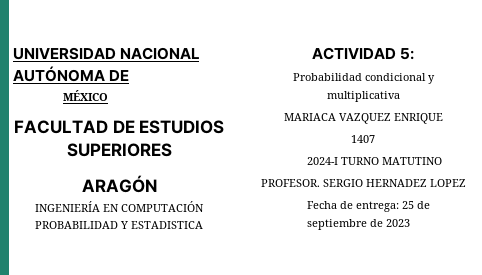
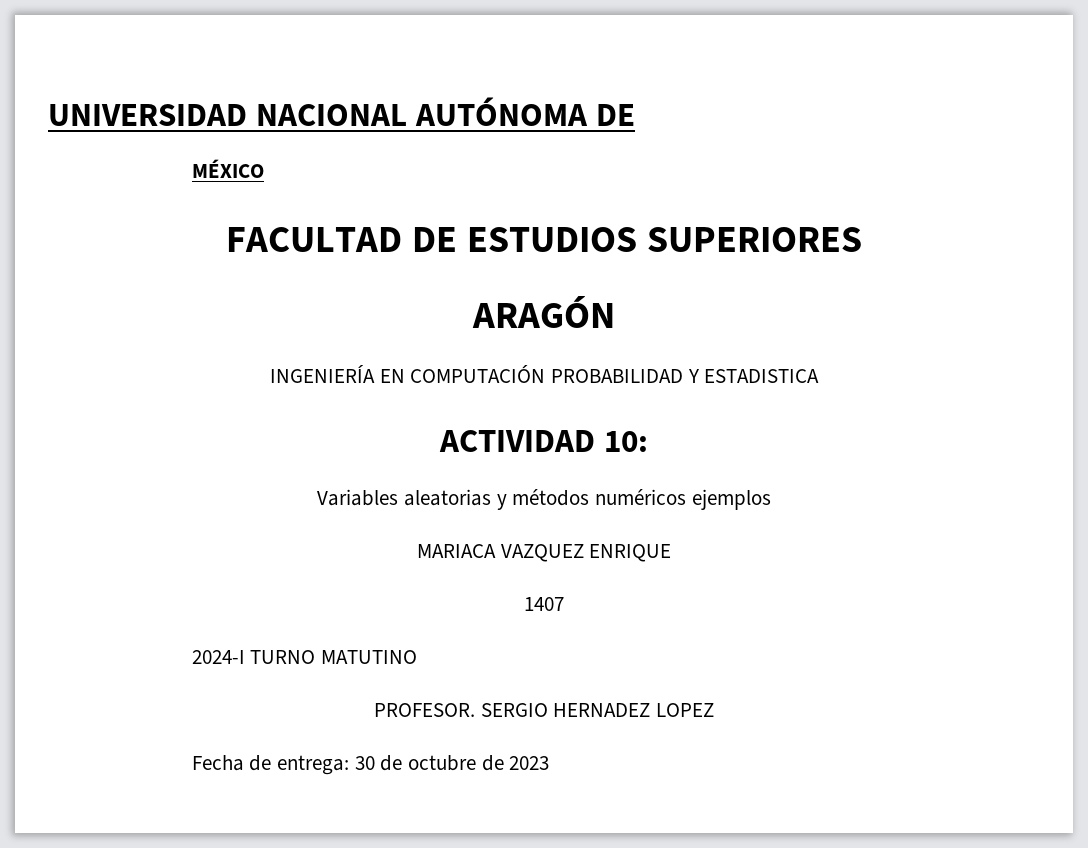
- ACTIVIDAD 5:
- Probabilidad condicional y multiplicativa
+ ACTIVIDAD 10:
+ Variables aleatorias y métodos numéricos ejemplos
- Fecha de entrega: 25 de septiembre de 2023
+ Fecha de entrega: 30 de octubre de 2023

